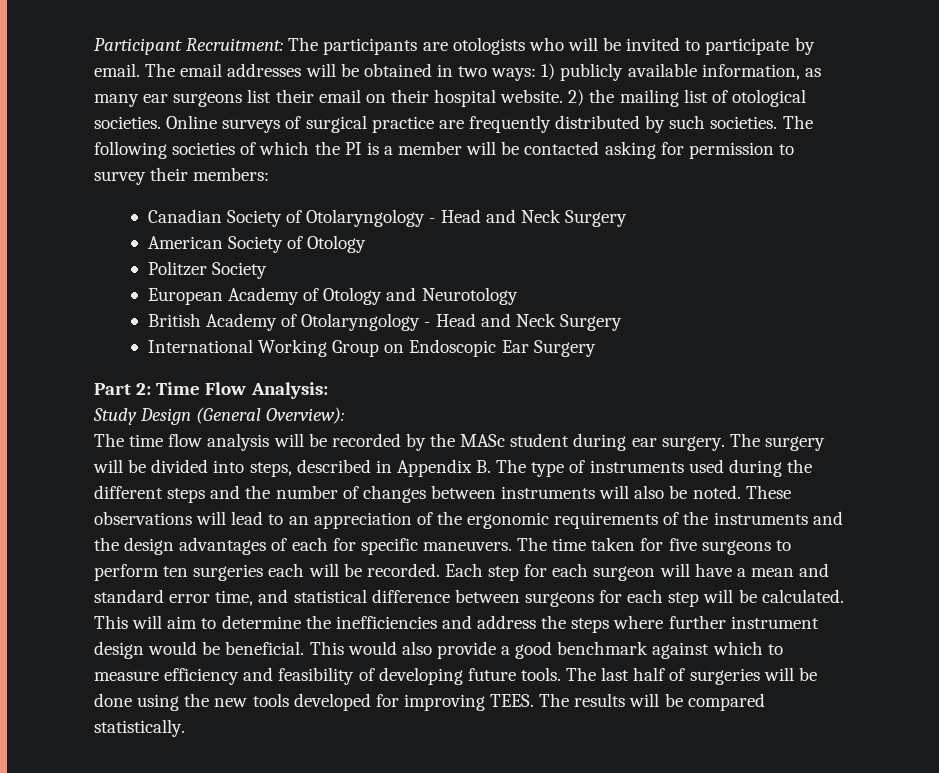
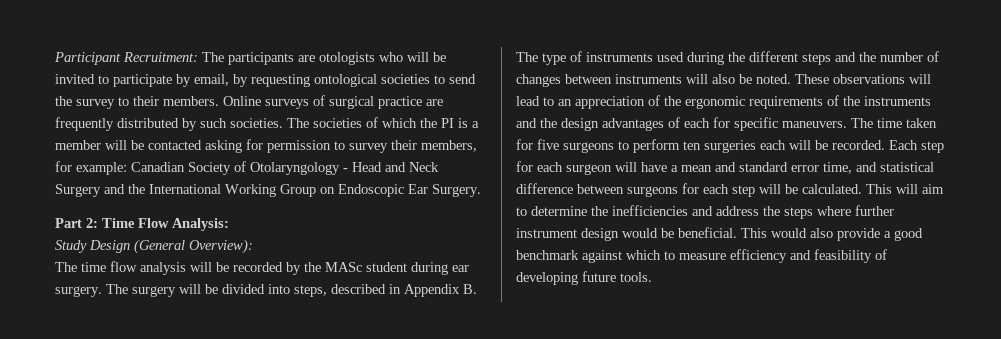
- Participant Recruitment: The participants are otologists who will be invited to participate by email. The email addresses will be obtained in two ways: 1) publicly available information, as many ear surgeons list their email on their hospital website. 2) the mailing list of otological societies.
+ Participant Recruitment: The participants are otologists who will be invited to participate by email, by requesting ontological societies to send the survey to their members.
- The following societies of which the PI is a member will be contacted asking for permission to survey their members:
- Canadian Society of Otolaryngology - Head and Neck Surgery
- American Society of Otology
- Politzer Society
- European Academy of Otology and Neurotology
- British Academy of Otolaryngology - Head and Neck Surgery
- International Working Group on Endoscopic Ear Surgery
+ The societies of which the PI is a member will be contacted asking for permission to survey their members, for example: Canadian Society of Otolaryngology - Head and Neck Surgery and the International Working Group on Endoscopic Ear Surgery.
- The last half of surgeries will be done using the new tools developed for improving TEES. The results will be compared statistically.

